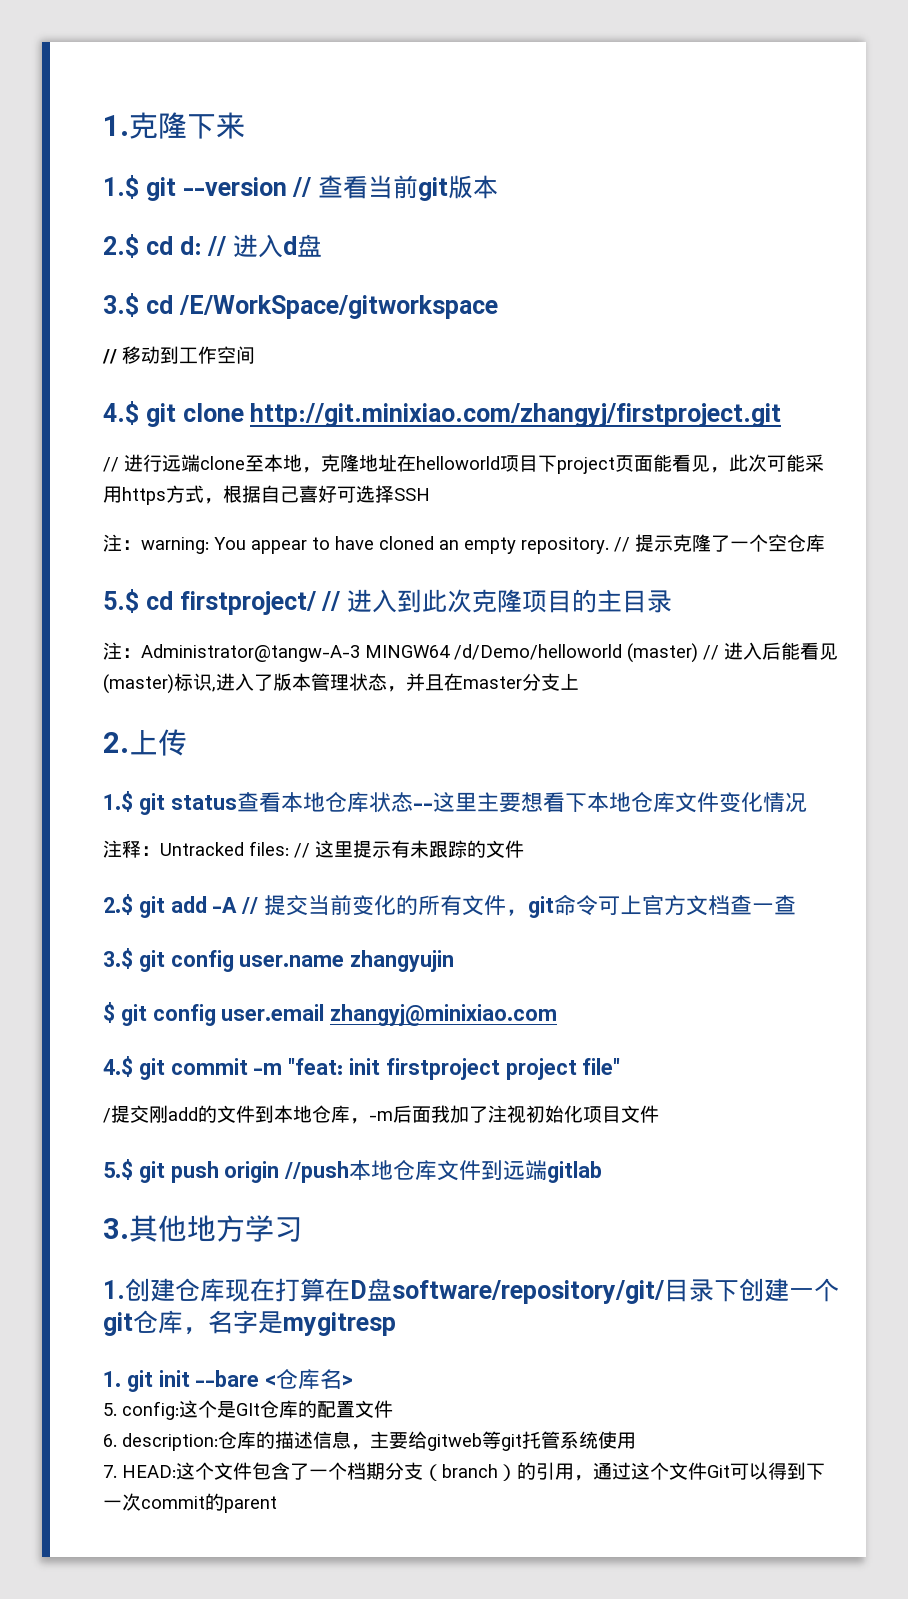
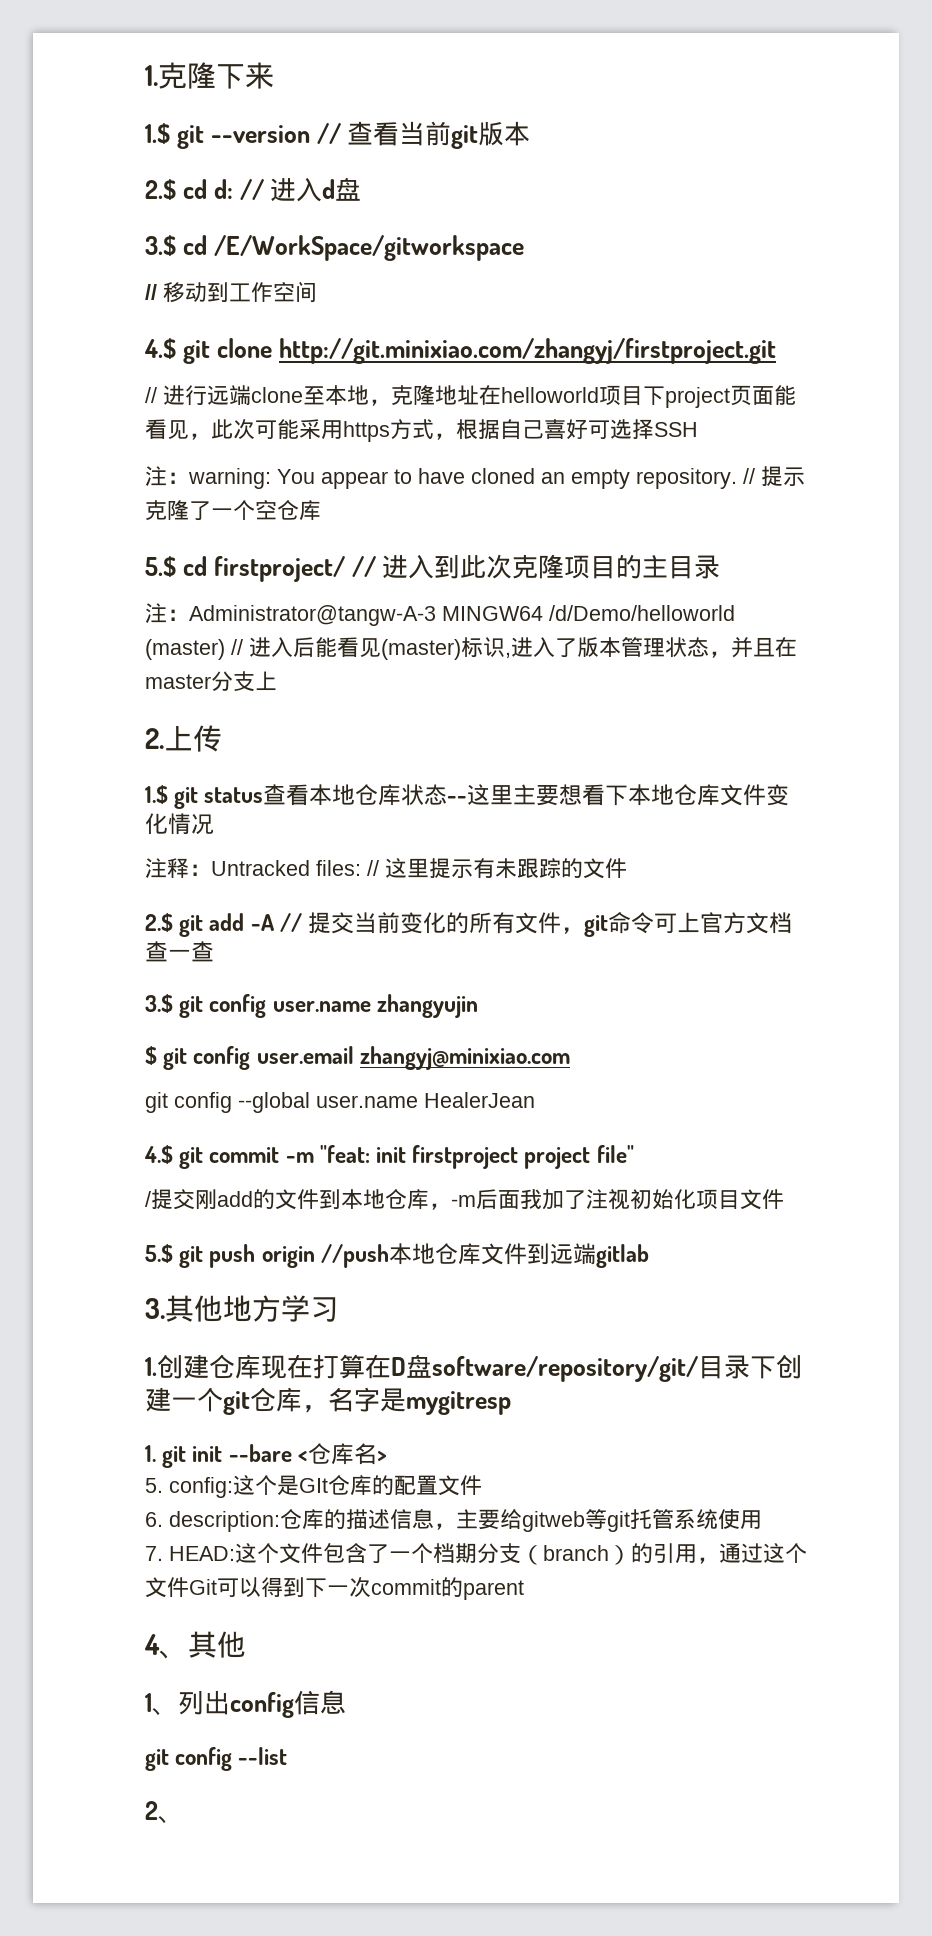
+ git config --global user.name HealerJean
+ 4、其他
+ 1、列出config信息
+ git config --list
+ 2、

